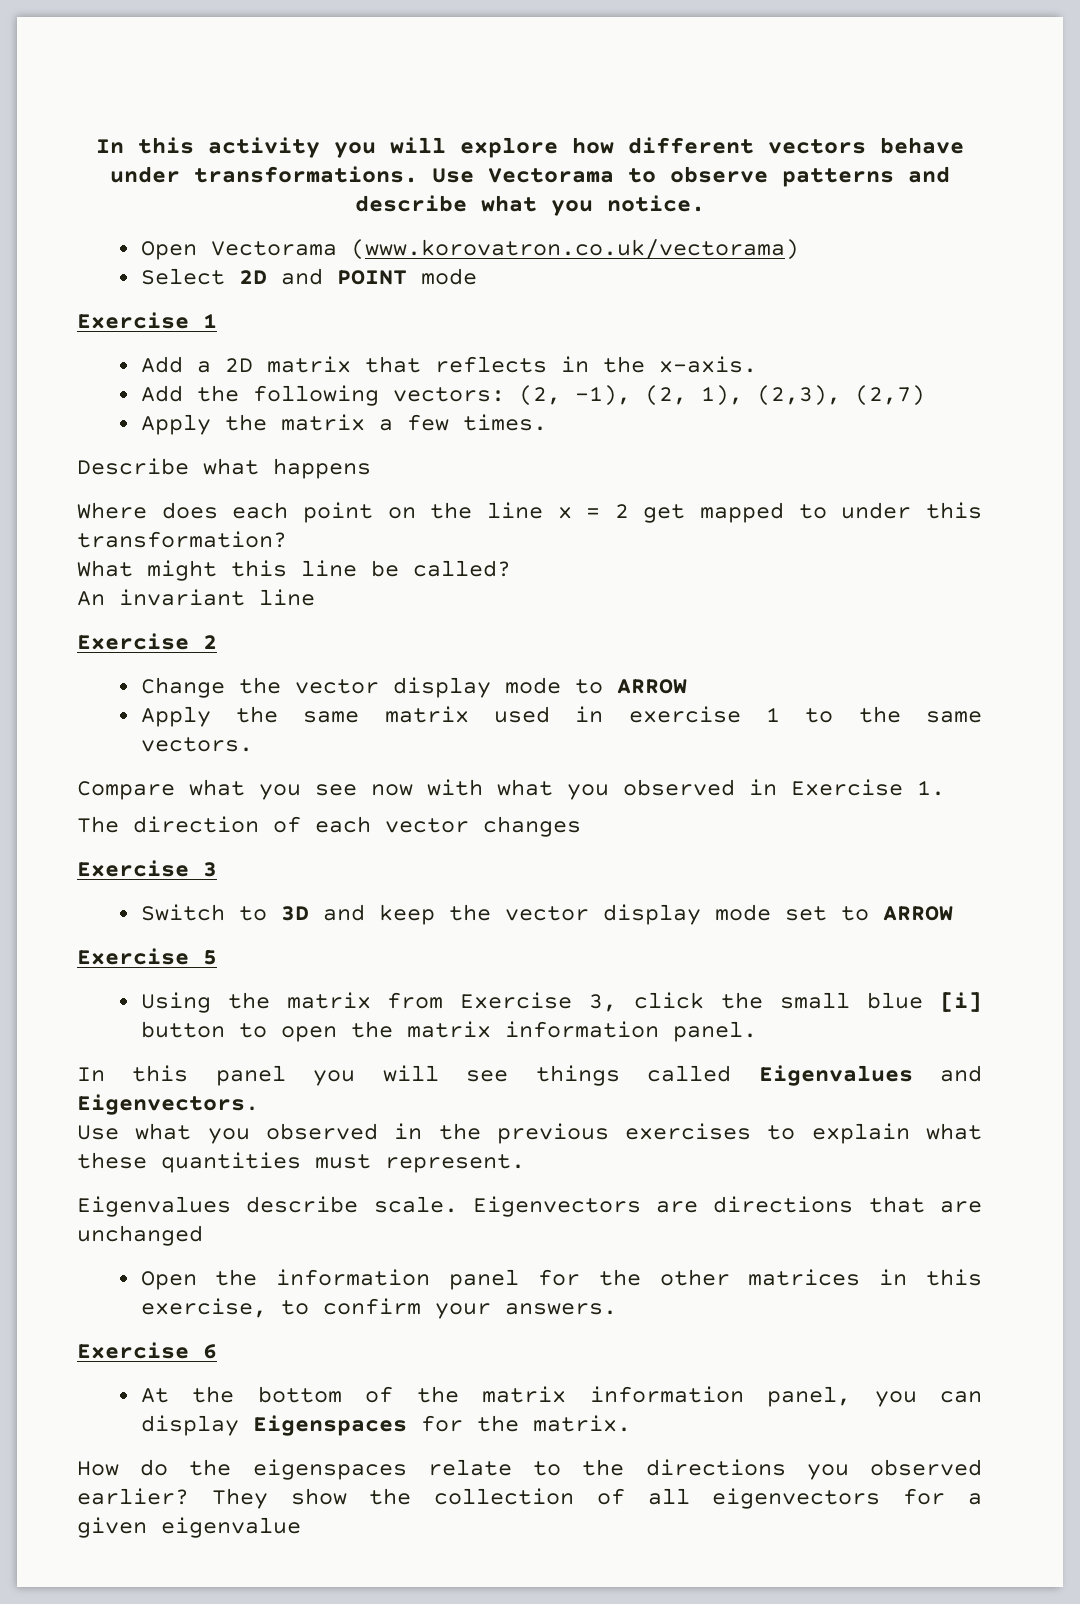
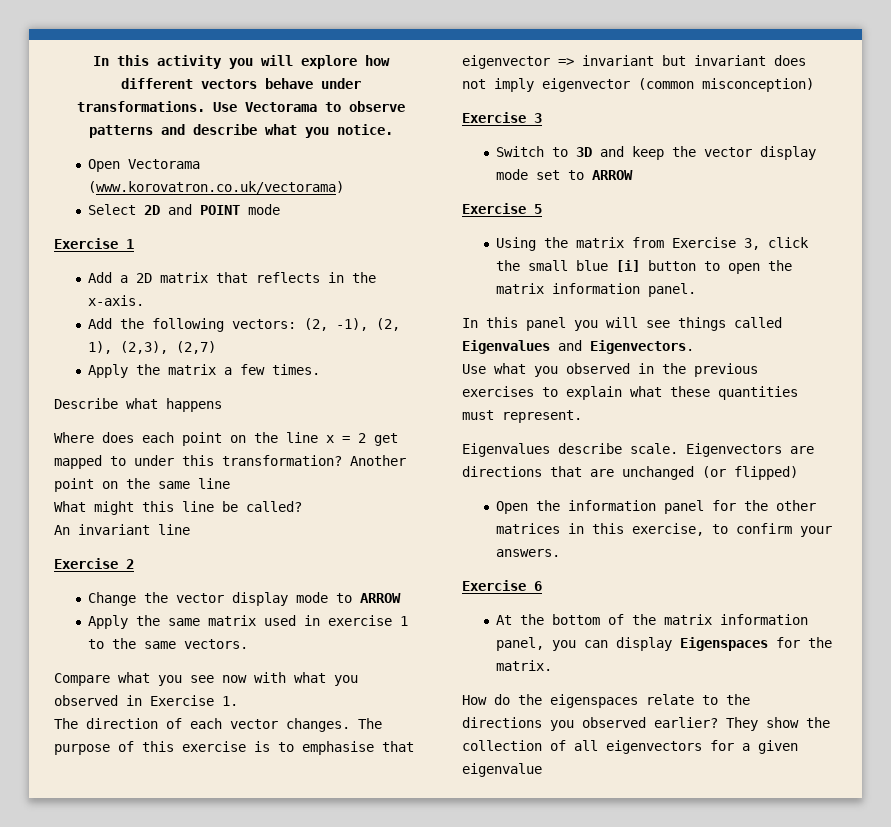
+ Another point on the same line
- The direction of each vector changes
+ The direction of each vector changes. The purpose of this exercise is to emphasise that eigenvector => invariant but invariant does not imply eigenvector (common misconception)
- Eigenvectors are directions that are unchanged
+ Eigenvectors are directions that are unchanged (or flipped)

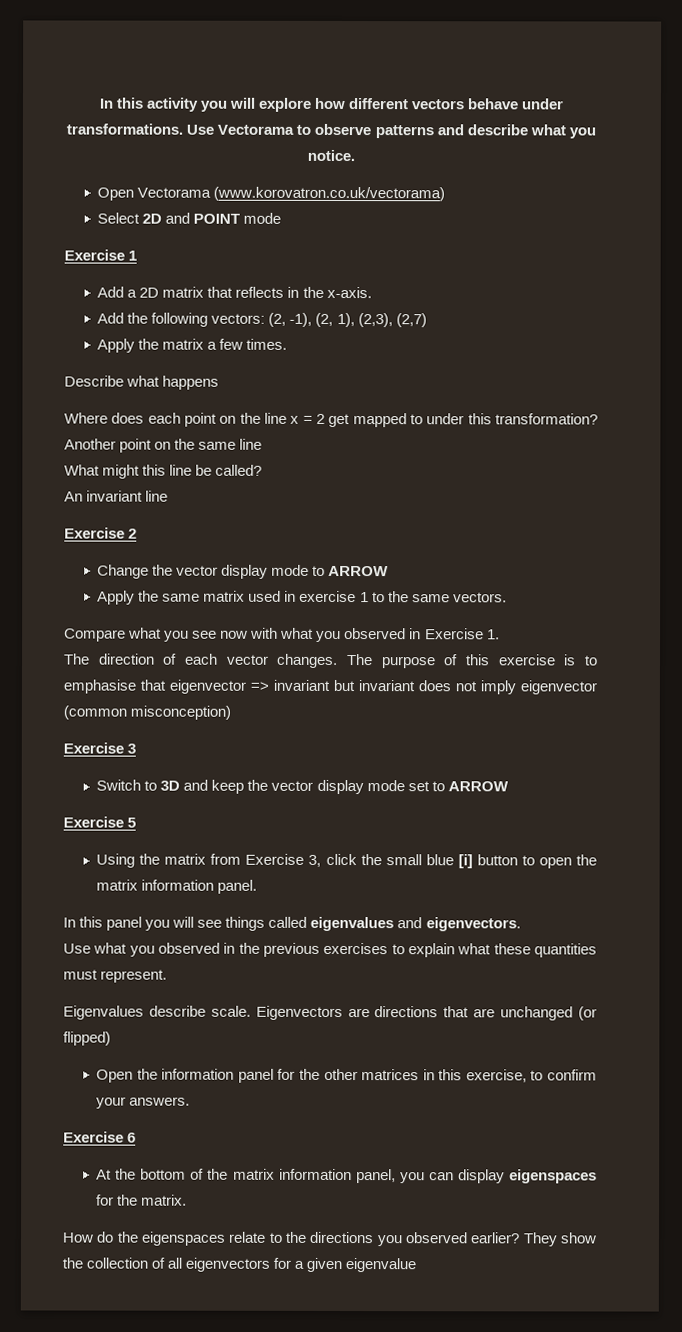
- In this panel you will see things called Eigenvalues and Eigenvectors.
+ In this panel you will see things called eigenvalues and eigenvectors.
- At the bottom of the matrix information panel, you can display Eigenspaces for the matrix.
+ At the bottom of the matrix information panel, you can display eigenspaces for the matrix.

